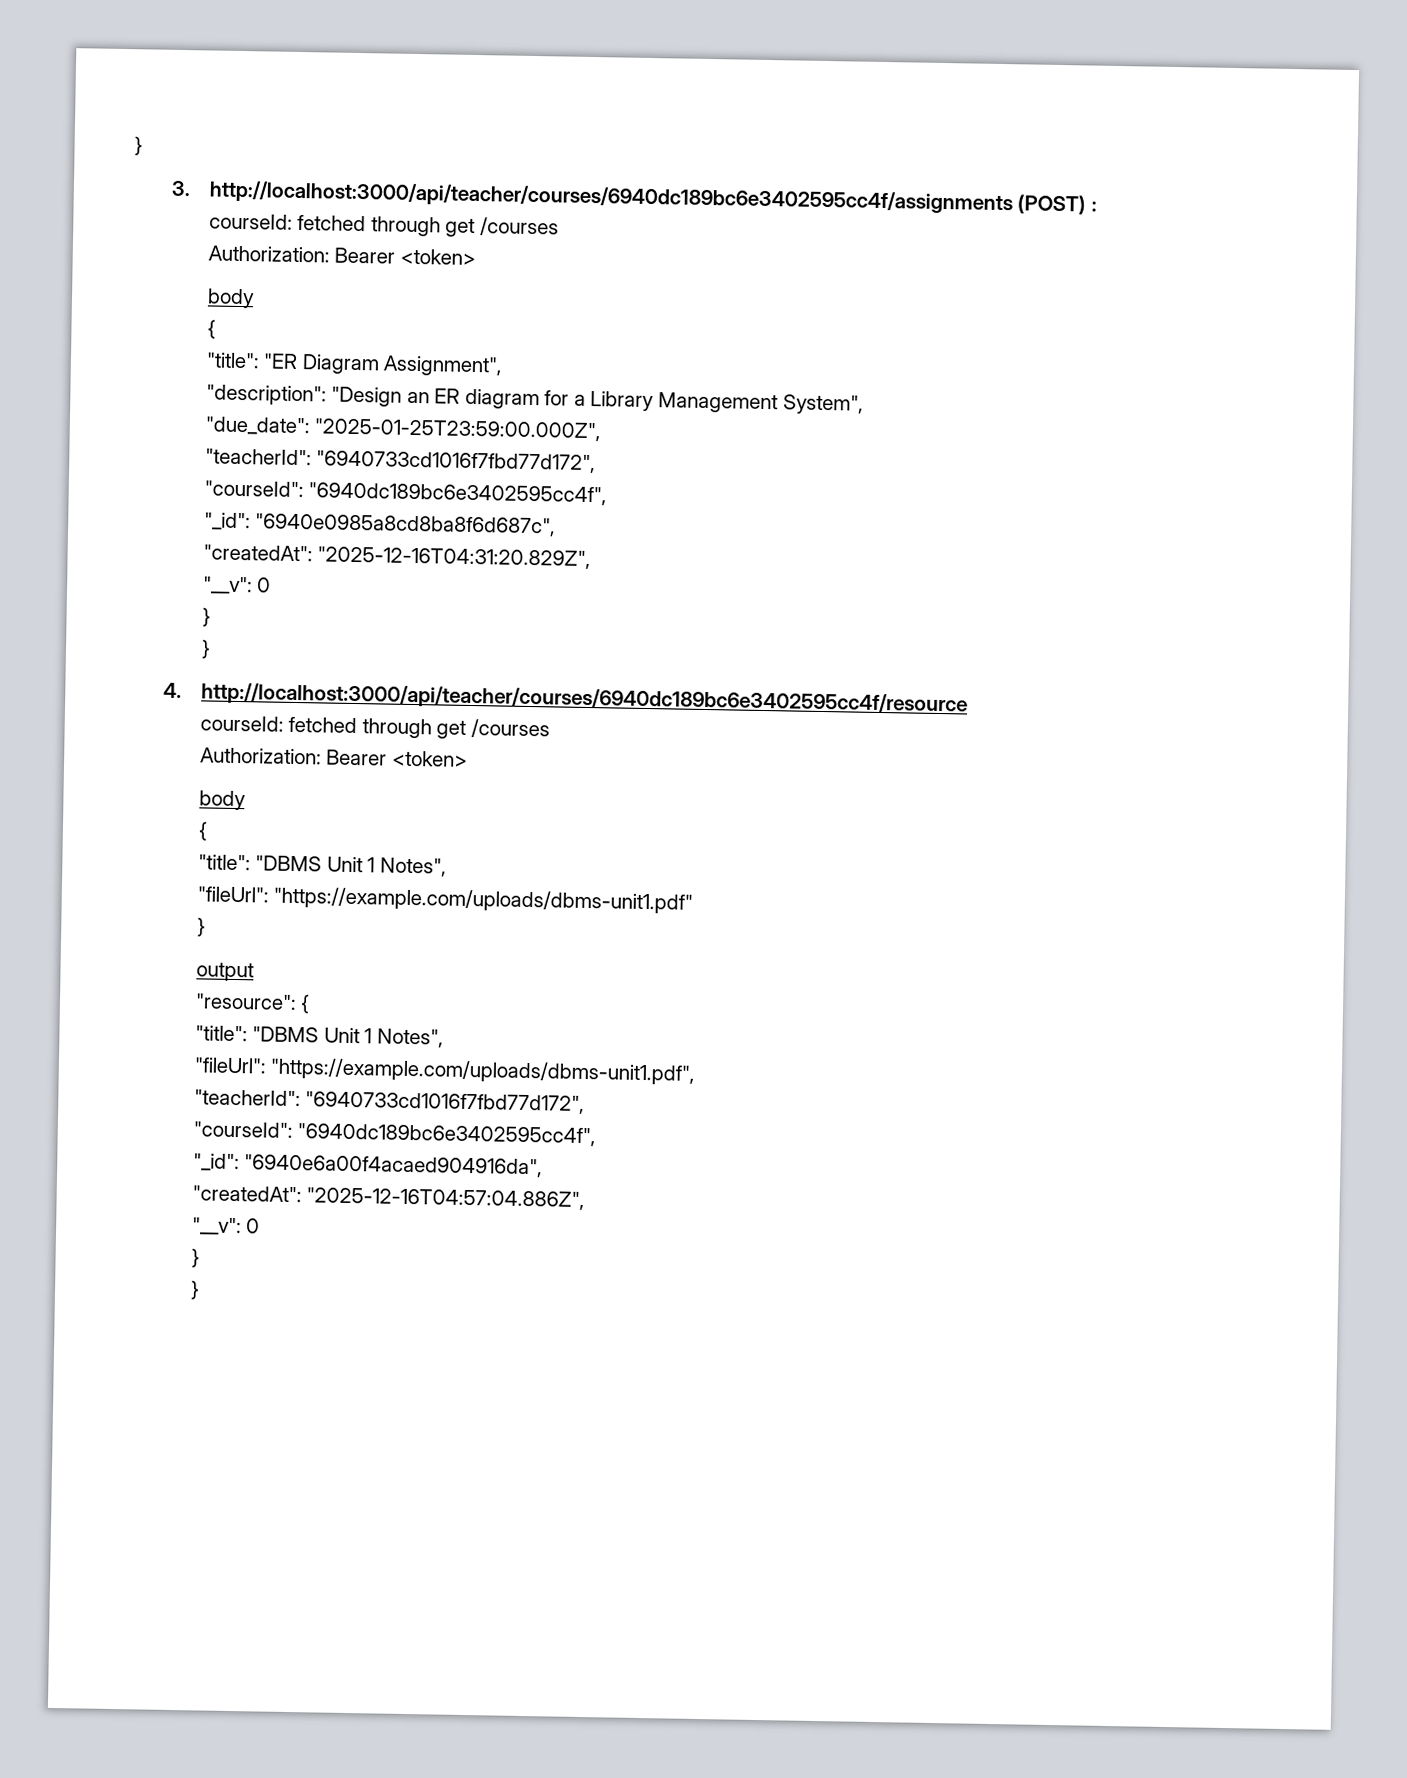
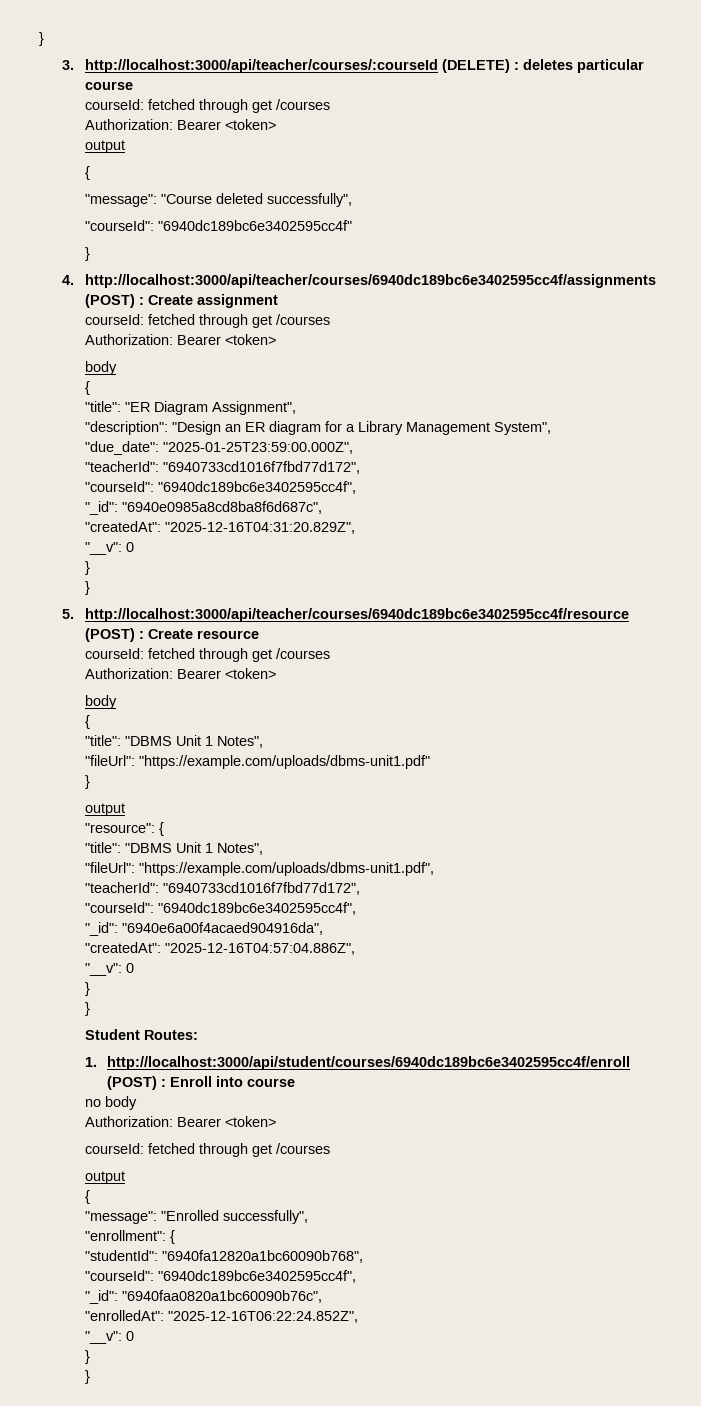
- 3. http://localhost:3000/api/teacher/courses/6940dc189bc6e3402595cc4f/assignments (POST) :
+ 3. http://localhost:3000/api/teacher/courses/:courseId (DELETE) : deletes particular course
+ courseId: fetched through get /courses
+ Authorization: Bearer <token>
+ output
+ {
+ "message": "Course deleted successfully",
+ "courseId": "6940dc189bc6e3402595cc4f"
+ }
+ 4. http://localhost:3000/api/teacher/courses/6940dc189bc6e3402595cc4f/assignments (POST) : Create assignment
- 4. http://localhost:3000/api/teacher/courses/6940dc189bc6e3402595cc4f/resource
+ 5. http://localhost:3000/api/teacher/courses/6940dc189bc6e3402595cc4f/resource (POST) : Create resource
+ Student Routes:
+ 1. http://localhost:3000/api/student/courses/6940dc189bc6e3402595cc4f/enroll (POST) : Enroll into course
+ no body
+ Authorization: Bearer <token>
+ courseId: fetched through get /courses
+ output
+ {
+ "message": "Enrolled successfully",
+ "enrollment": {
+ "studentId": "6940fa12820a1bc60090b768",
+ "courseId": "6940dc189bc6e3402595cc4f",
+ "_id": "6940faa0820a1bc60090b76c",
+ "enrolledAt": "2025-12-16T06:22:24.852Z",
+ "__v": 0
+ }
+ }

